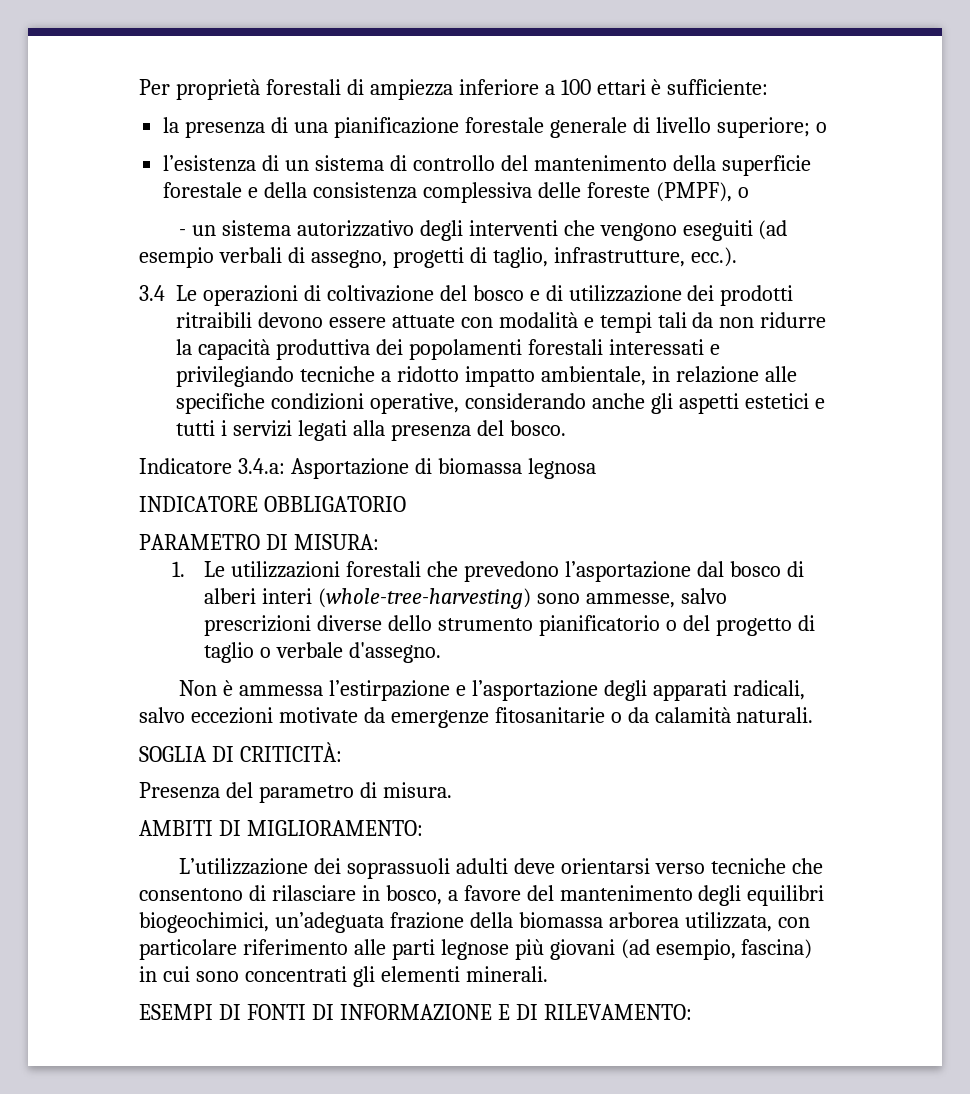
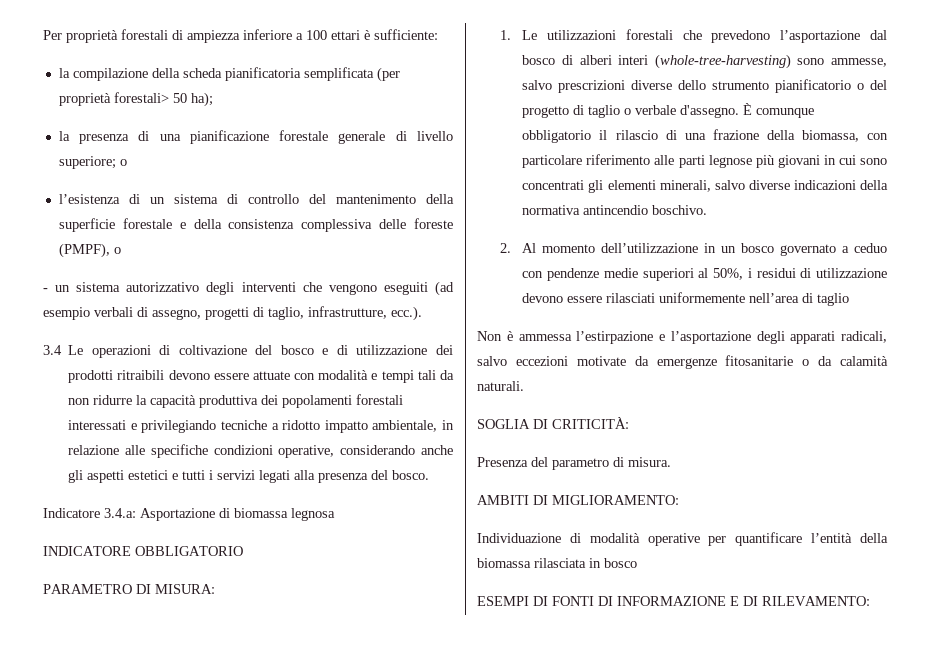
+ la compilazione della scheda pianificatoria semplificata (per proprietà forestali> 50 ha);
+ È comunque obbligatorio il rilascio di una frazione della biomassa, con particolare riferimento alle parti legnose più giovani in cui sono concentrati gli elementi minerali, salvo diverse indicazioni della normativa antincendio boschivo.
+ 2. Al momento dell’utilizzazione in un bosco governato a ceduo con pendenze medie superiori al 50%, i residui di utilizzazione devono essere rilasciati uniformemente nell’area di taglio
- L’utilizzazione dei soprassuoli adulti deve orientarsi verso tecniche che consentono di rilasciare in bosco, a favore del mantenimento degli equilibri biogeochimici, un’adeguata frazione della biomassa arborea utilizzata, con particolare riferimento alle parti legnose più giovani (ad esempio, fascina) in cui sono concentrati gli elementi minerali.
+ Individuazione di modalità operative per quantificare l’entità della biomassa rilasciata in bosco

